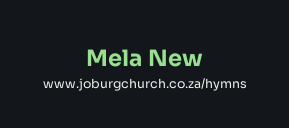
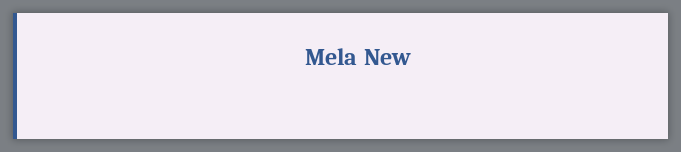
- www.joburgchurch.co.za/hymns

